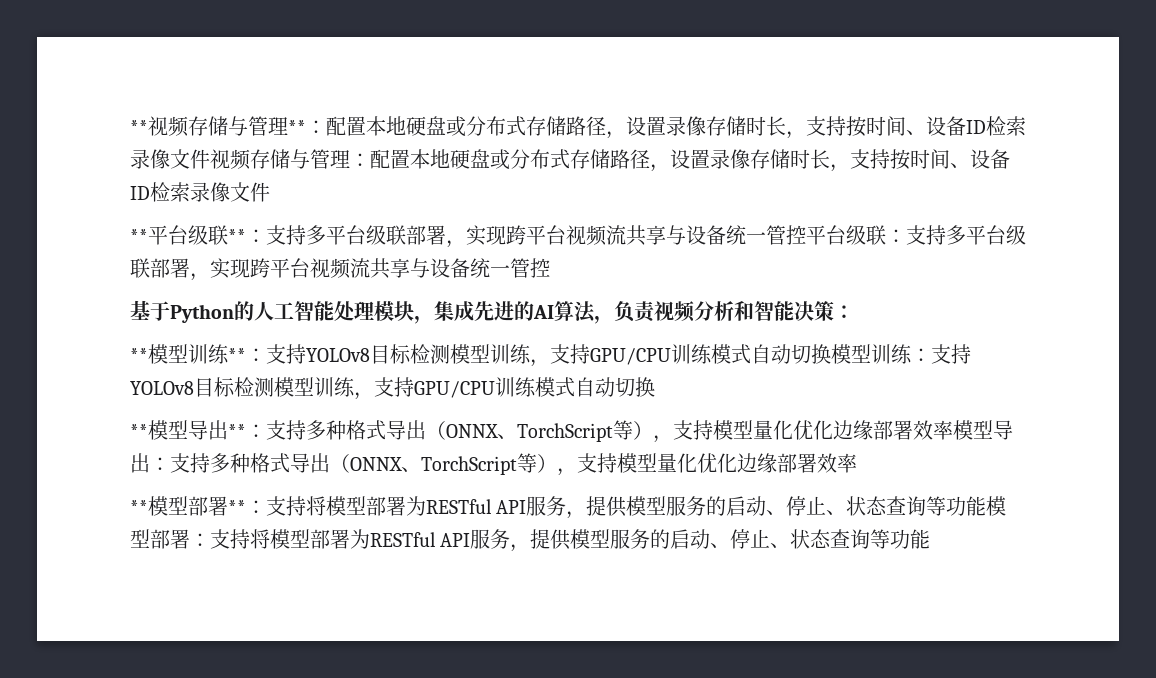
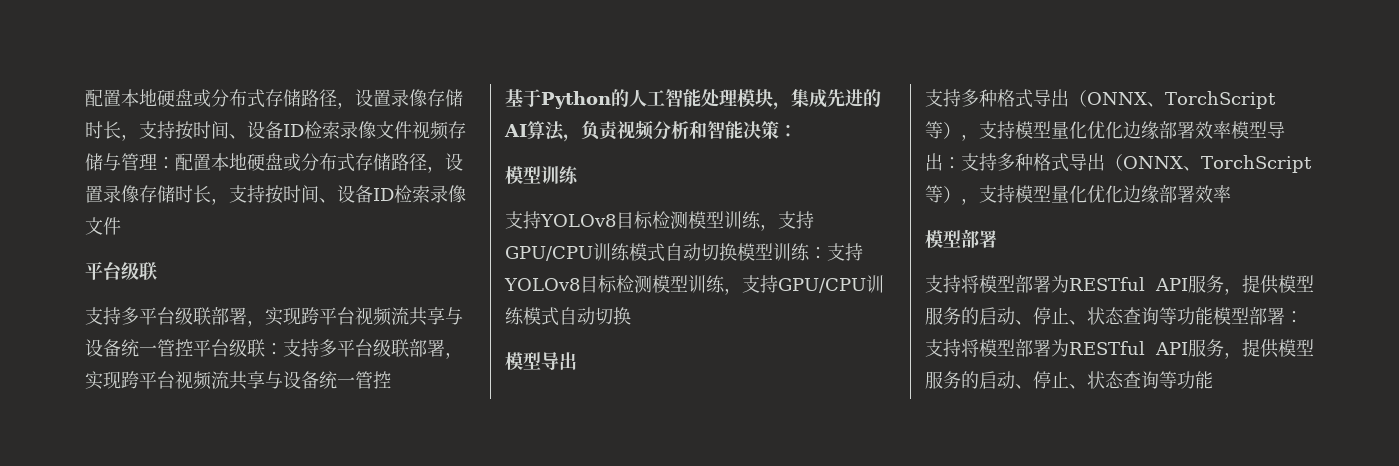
- **视频存储与管理**：配置本地硬盘或分布式存储路径，设置录像存储时长，支持按时间、设备ID检索录像文件视频存储与管理：配置本地硬盘或分布式存储路径，设置录像存储时长，支持按时间、设备ID检索录像文件
- **平台级联**：支持多平台级联部署，实现跨平台视频流共享与设备统一管控平台级联：
+ 配置本地硬盘或分布式存储路径，设置录像存储时长，支持按时间、设备ID检索录像文件视频存储与管理：配置本地硬盘或分布式存储路径，设置录像存储时长，支持按时间、设备ID检索录像文件
+ 平台级联
+ 支持多平台级联部署，实现跨平台视频流共享与设备统一管控平台级联：
  基于Python的人工智能处理模块，集成先进的AI算法，负责视频分析和智能决策：
- **模型训练**：支持YOLOv8目标检测模型训练，支持GPU/CPU训练模式自动切换模型训练：支持YOLOv8目标检测模型训练，支持GPU/CPU训练模式自动切换
- **模型导出**：支持多种格式导出（ONNX、TorchScript等），支持模型量化优化边缘部署效率模型导出：支持多种格式导出（ONNX、TorchScript等），支持模型量化优化边缘部署效率
- **模型部署**：支持将模型部署为RESTful API服务，提供模型服务的启动、停止、状态查询等功能模型部署：
+ 模型训练
+ 支持YOLOv8目标检测模型训练，支持GPU/CPU训练模式自动切换模型训练：支持YOLOv8目标检测模型训练，支持GPU/CPU训练模式自动切换
+ 模型导出
+ 支持多种格式导出（ONNX、TorchScript等），支持模型量化优化边缘部署效率模型导出：支持多种格式导出（ONNX、TorchScript等），支持模型量化优化边缘部署效率
+ 模型部署
+ 支持将模型部署为RESTful API服务，提供模型服务的启动、停止、状态查询等功能模型部署：

